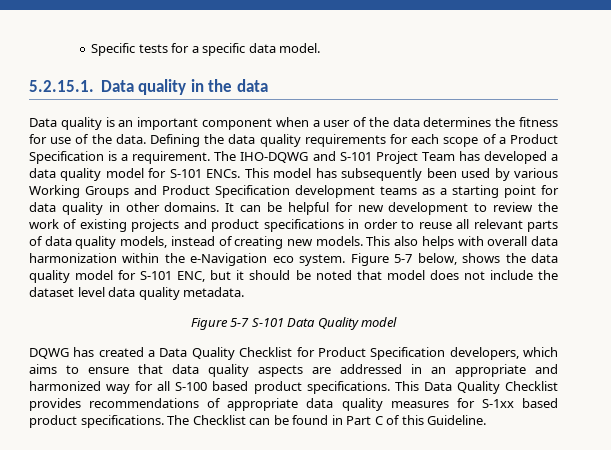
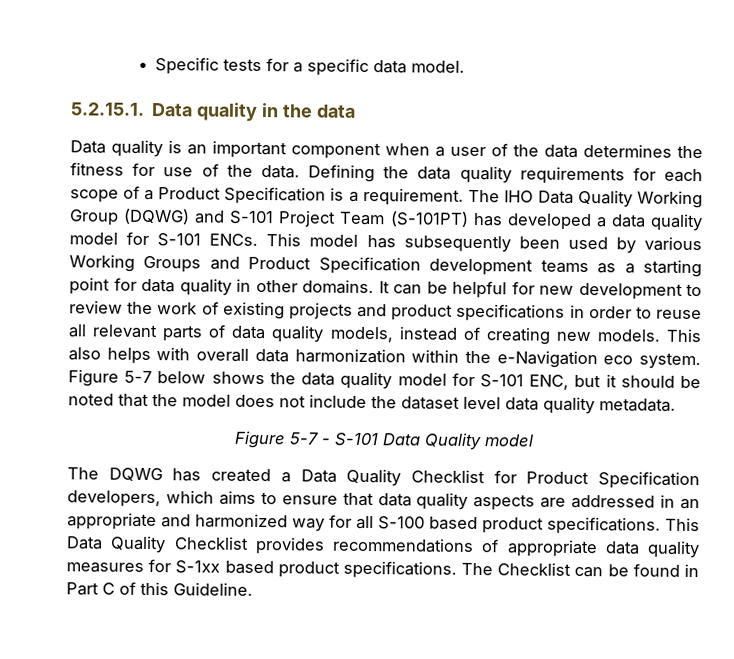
- The IHO-DQWG and S-101 Project Team has developed a data quality model for S-101 ENCs.
+ The IHO Data Quality Working Group (DQWG) and S-101 Project Team (S-101PT) has developed a data quality model for S-101 ENCs.
- Figure 5-7 below, shows the data quality model for S-101 ENC, but it should be noted that model does not include the dataset level data quality metadata.
+ Figure 5-7 below shows the data quality model for S-101 ENC, but it should be noted that the model does not include the dataset level data quality metadata.
- Figure 5-7 S-101 Data Quality model
+ Figure 5-7 - S-101 Data Quality model
- DQWG has created a Data Quality Checklist for Product Specification developers, which aims to ensure that data quality aspects are addressed in an appropriate and harmonized way for all S-100 based product specifications.
+ The DQWG has created a Data Quality Checklist for Product Specification developers, which aims to ensure that data quality aspects are addressed in an appropriate and harmonized way for all S-100 based product specifications.

